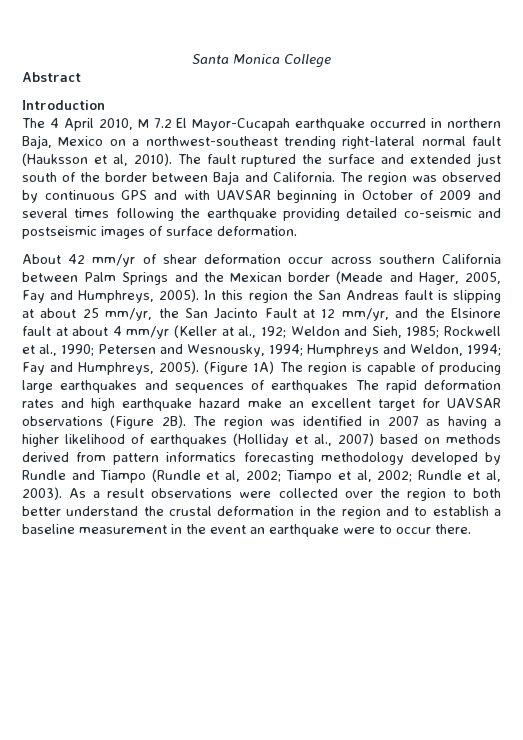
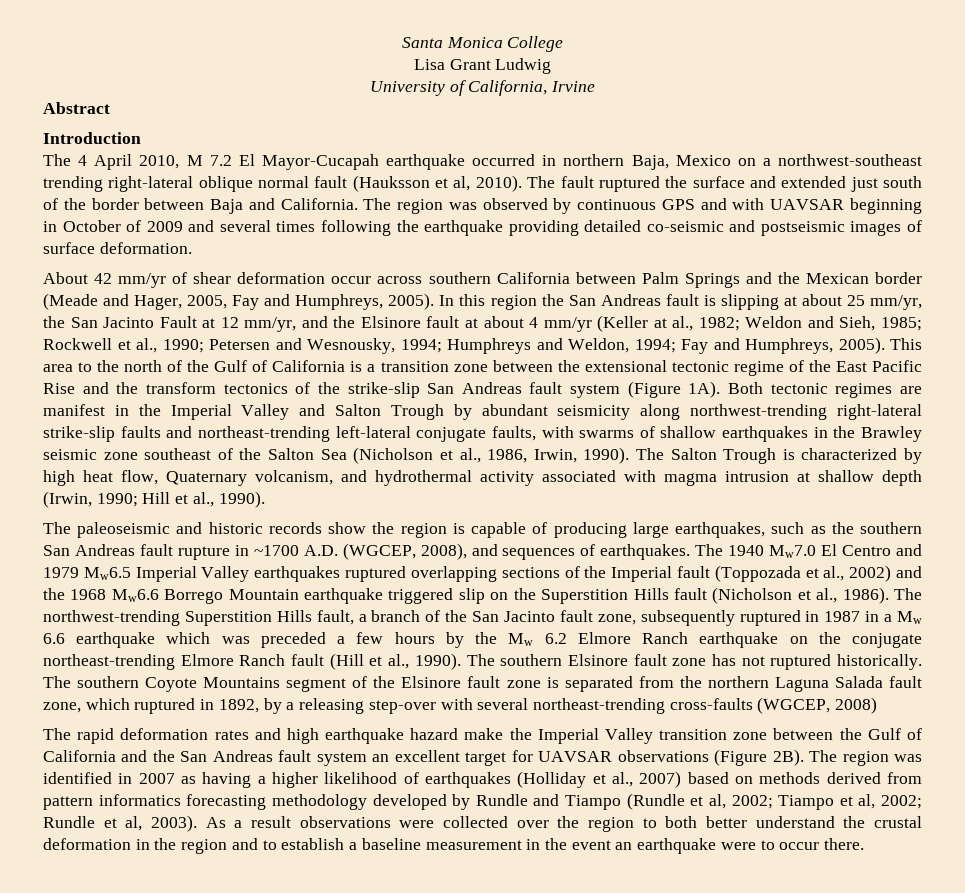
+ Lisa Grant Ludwig
+ University of California, Irvine
- The 4 April 2010, M 7.2 El Mayor-Cucapah earthquake occurred in northern Baja, Mexico on a northwest-southeast trending right-lateral normal fault (Hauksson et al, 2010).
+ The 4 April 2010, M 7.2 El Mayor-Cucapah earthquake occurred in northern Baja, Mexico on a northwest-southeast trending right-lateral oblique normal fault (Hauksson et al, 2010).
- In this region the San Andreas fault is slipping at about 25 mm/yr, the San Jacinto Fault at 12 mm/yr, and the Elsinore fault at about 4 mm/yr (Keller at al., 192; Weldon and Sieh, 1985; Rockwell et al., 1990; Petersen and Wesnousky, 1994; Humphreys and Weldon, 1994; Fay and Humphreys, 2005).
+ In this region the San Andreas fault is slipping at about 25 mm/yr, the San Jacinto Fault at 12 mm/yr, and the Elsinore fault at about 4 mm/yr (Keller at al., 1982; Weldon and Sieh, 1985; Rockwell et al., 1990; Petersen and Wesnousky, 1994; Humphreys and Weldon, 1994; Fay and Humphreys, 2005).
- (Figure 1A) The region is capable of producing large earthquakes and sequences of earthquakes The rapid deformation rates and high earthquake hazard make an excellent target for UAVSAR observations (Figure 2B).
+ This area to the north of the Gulf of California is a transition zone between the extensional tectonic regime of the East Pacific Rise and the transform tectonics of the strike-slip San Andreas fault system (Figure 1A). Both tectonic regimes are manifest in the Imperial Valley and Salton Trough by abundant seismicity along northwest-trending right-lateral strike-slip faults and northeast-trending left-lateral conjugate faults, with swarms of shallow earthquakes in the Brawley seismic zone southeast of the Salton Sea (Nicholson et al., 1986, Irwin, 1990). The Salton Trough is characterized by high heat flow, Quaternary volcanism, and hydrothermal activity associated with magma intrusion at shallow depth (Irwin, 1990; Hill et al., 1990).
+ The paleoseismic and historic records show the region is capable of producing large earthquakes, such as the southern San Andreas fault rupture in ~1700 A.D. (WGCEP, 2008), and sequences of earthquakes. The 1940 Mw7.0 El Centro and 1979 Mw6.5 Imperial Valley earthquakes ruptured overlapping sections of the Imperial fault (Toppozada et al., 2002) and the 1968 Mw6.6 Borrego Mountain earthquake triggered slip on the Superstition Hills fault (Nicholson et al., 1986). The northwest-trending Superstition Hills fault, a branch of the San Jacinto fault zone, subsequently ruptured in 1987 in a Mw 6.6 earthquake which was preceded a few hours by the Mw 6.2 Elmore Ranch earthquake on the conjugate northeast-trending Elmore Ranch fault (Hill et al., 1990). The southern Elsinore fault zone has not ruptured historically. The southern Coyote Mountains segment of the Elsinore fault zone is separated from the northern Laguna Salada fault zone, which ruptured in 1892, by a releasing step-over with several northeast-trending cross-faults (WGCEP, 2008)
+ The rapid deformation rates and high earthquake hazard make the Imperial Valley transition zone between the Gulf of California and the San Andreas fault system an excellent target for UAVSAR observations (Figure 2B).

